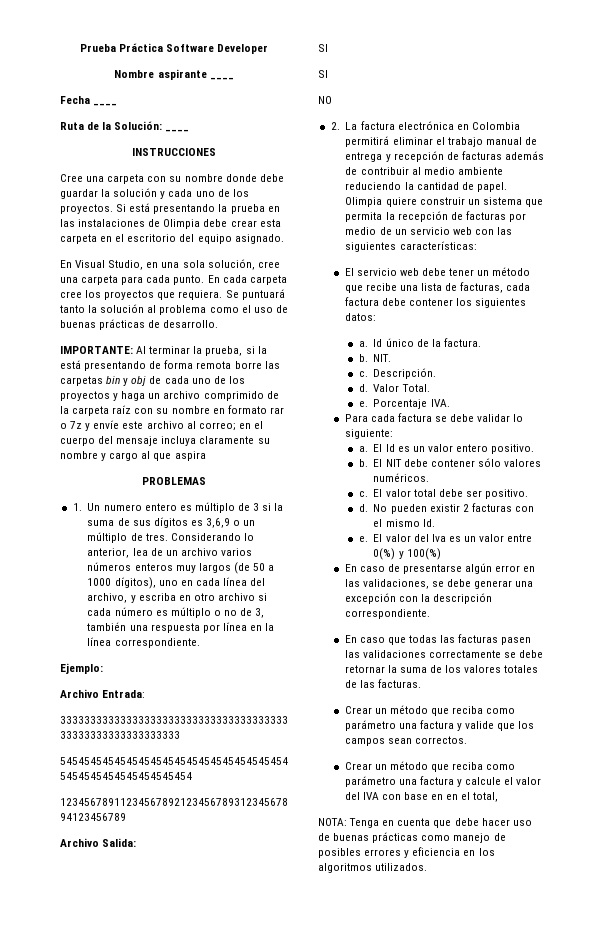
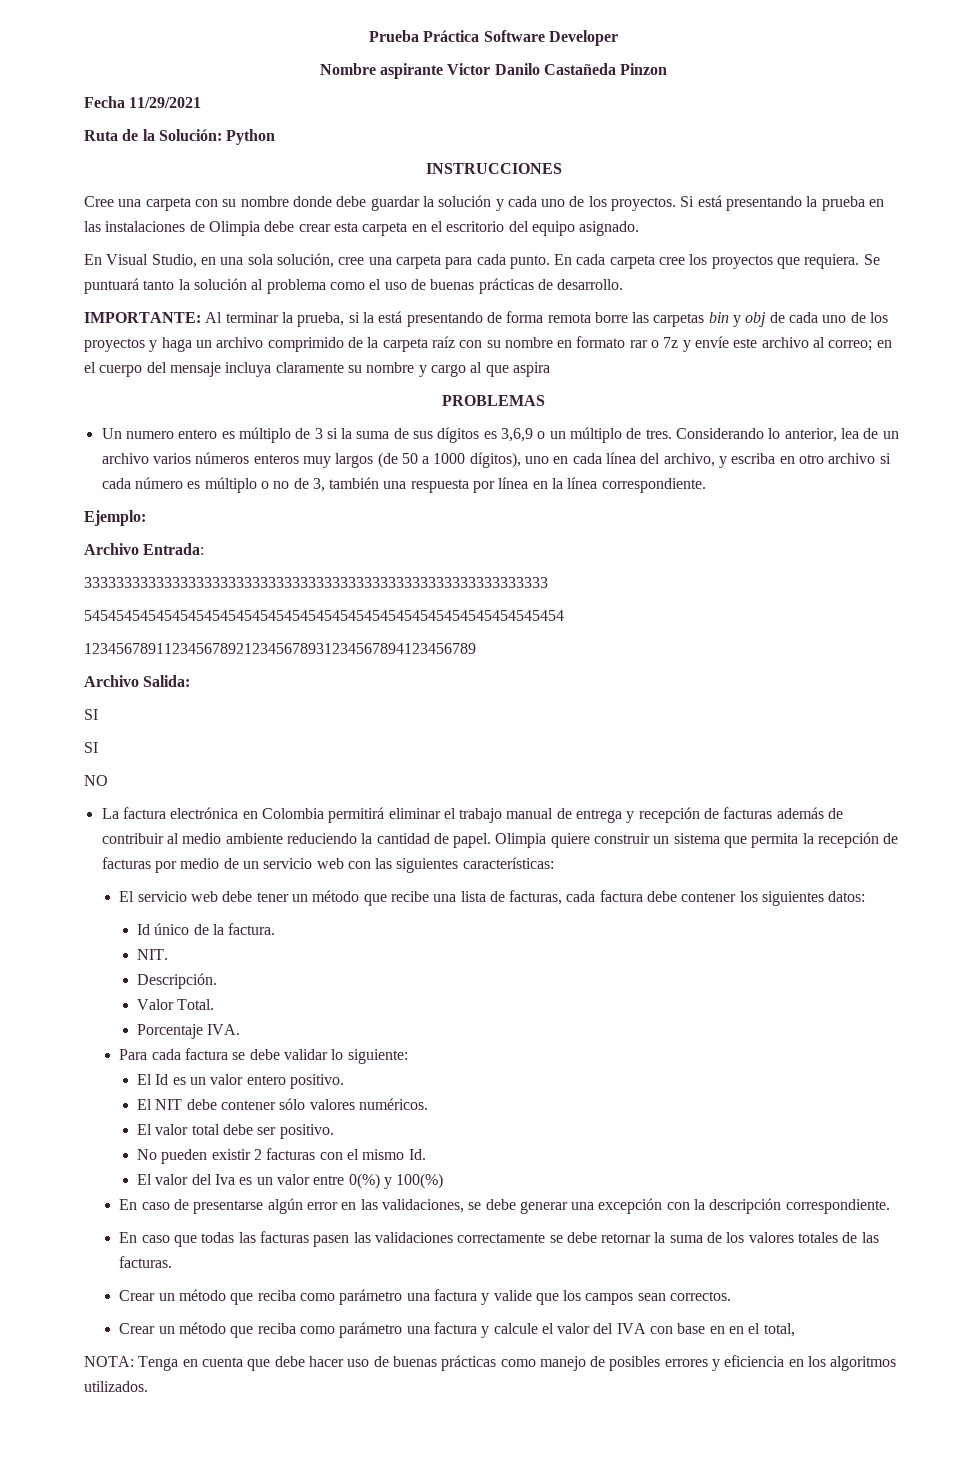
- Nombre aspirante ____
+ Nombre aspirante Victor Danilo Castañeda Pinzon
- Fecha ____
+ Fecha 11/29/2021
- Ruta de la Solución: ____
+ Ruta de la Solución: Python
- 1. Un numero entero es múltiplo de 3 si la suma de sus dígitos es 3,6,9 o un múltiplo de tres.
+ Un numero entero es múltiplo de 3 si la suma de sus dígitos es 3,6,9 o un múltiplo de tres.
- 2. La factura electrónica en Colombia permitirá eliminar el trabajo manual de entrega y recepción de facturas además de contribuir al medio ambiente reduciendo la cantidad de papel.
+ La factura electrónica en Colombia permitirá eliminar el trabajo manual de entrega y recepción de facturas además de contribuir al medio ambiente reduciendo la cantidad de papel.
  El servicio web debe tener un método que recibe una lista de facturas, cada factura debe contener los siguientes datos:
- a. Id único de la factura.
- b. NIT.
- c. Descripción.
- d. Valor Total.
- e. Porcentaje IVA.
+ Id único de la factura.
+ NIT.
+ Descripción.
+ Valor Total.
+ Porcentaje IVA.
  Para cada factura se debe validar lo siguiente:
- a. El Id es un valor entero positivo.
- b. El NIT debe contener sólo valores numéricos.
- c. El valor total debe ser positivo.
- d. No pueden existir 2 facturas con el mismo Id.
- e. El valor del Iva es un valor entre 0(%) y 100(%)
+ El Id es un valor entero positivo.
+ El NIT debe contener sólo valores numéricos.
+ El valor total debe ser positivo.
+ No pueden existir 2 facturas con el mismo Id.
+ El valor del Iva es un valor entre 0(%) y 100(%)

